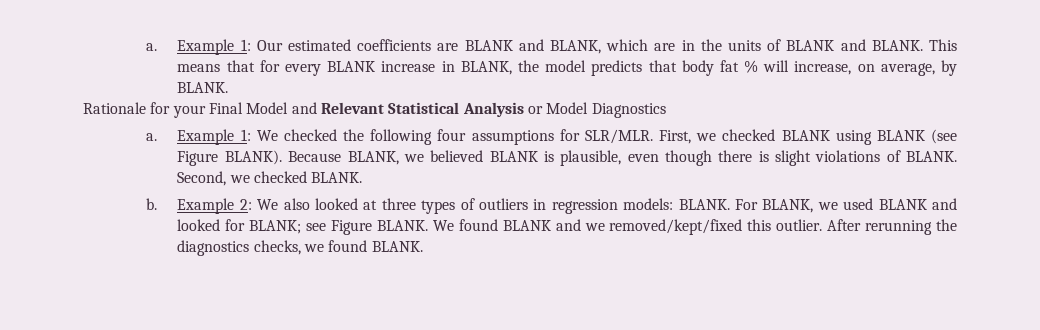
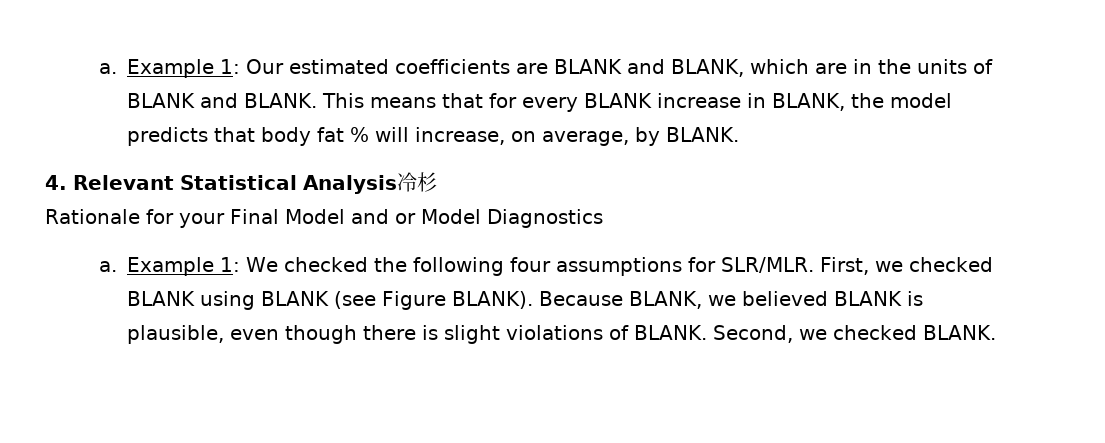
+ 4. Relevant Statistical Analysis冷杉
- Rationale for your Final Model and Relevant Statistical Analysis or Model Diagnostics
+ Rationale for your Final Model and or Model Diagnostics
- b. Example 2: We also looked at three types of outliers in regression models: BLANK. For BLANK, we used BLANK and looked for BLANK; see Figure BLANK. We found BLANK and we removed/kept/fixed this outlier. After rerunning the diagnostics checks, we found BLANK.

